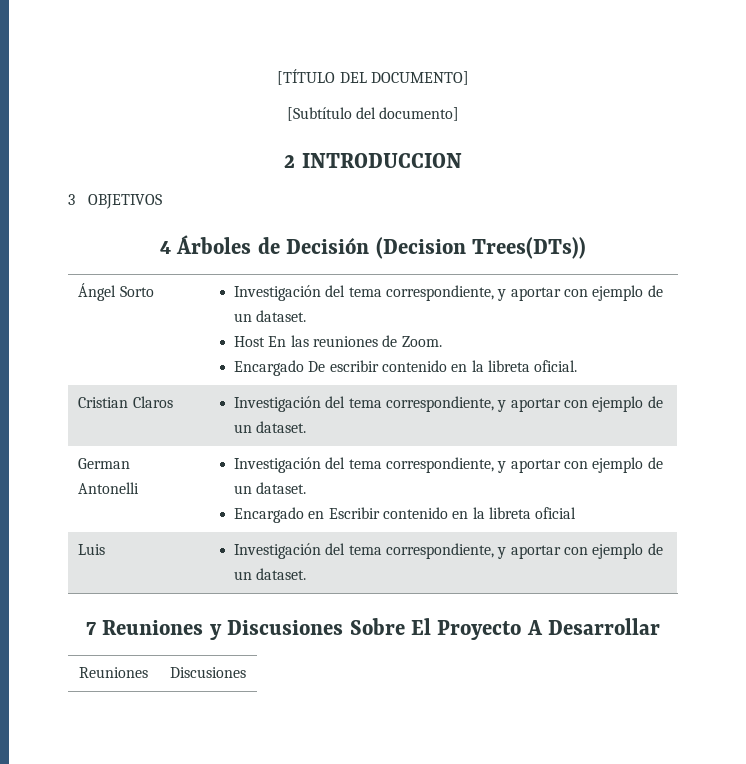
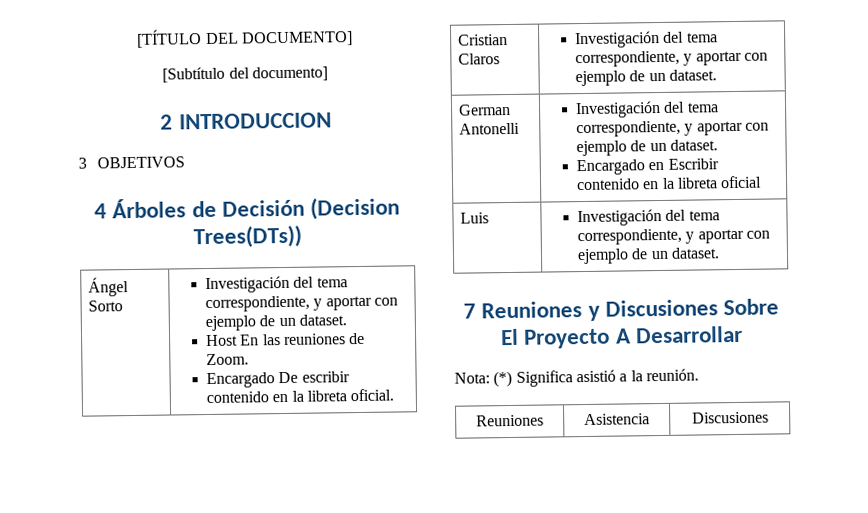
- Reuniones | Discusiones
+ Nota: (*) Significa asistió a la reunión.
+ Reuniones | Asistencia | Discusiones

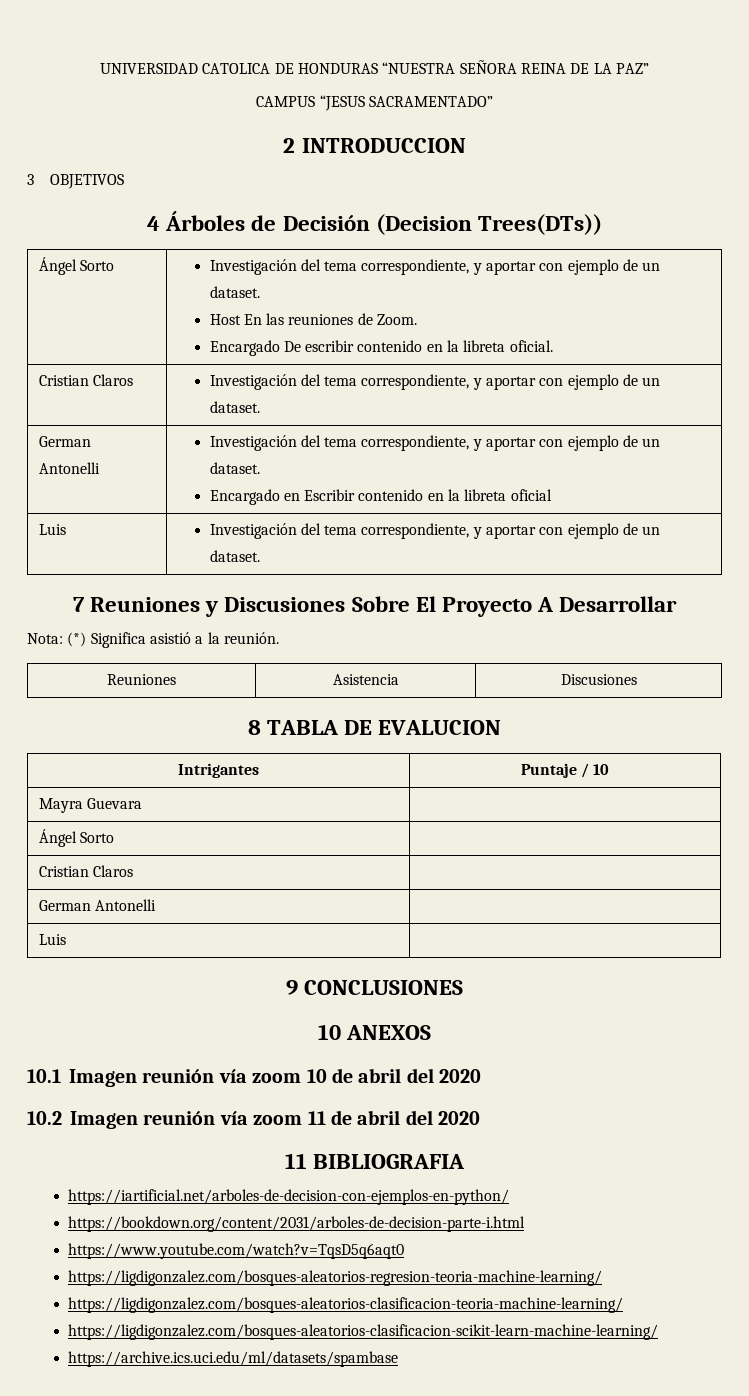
- [TÍTULO DEL DOCUMENTO]
- [Subtítulo del documento]
+ UNIVERSIDAD CATOLICA DE HONDURAS “NUESTRA SEÑORA REINA DE LA PAZ”
+ CAMPUS “JESUS SACRAMENTADO”
+ 8 TABLA DE EVALUCION
+ Intrigantes | Puntaje / 10
+ Mayra Guevara |
+ Ángel Sorto |
+ Cristian Claros |
+ German Antonelli |
+ Luis |
+ 9 CONCLUSIONES
+ 10 ANEXOS
+ 10.1 Imagen reunión vía zoom 10 de abril del 2020
+ 10.2 Imagen reunión vía zoom 11 de abril del 2020
+ 11 BIBLIOGRAFIA
+ https://iartificial.net/arboles-de-decision-con-ejemplos-en-python/
+ https://bookdown.org/content/2031/arboles-de-decision-parte-i.html
+ https://www.youtube.com/watch?v=TqsD5q6aqt0
+ https://ligdigonzalez.com/bosques-aleatorios-regresion-teoria-machine-learning/
+ https://ligdigonzalez.com/bosques-aleatorios-clasificacion-teoria-machine-learning/
+ https://ligdigonzalez.com/bosques-aleatorios-clasificacion-scikit-learn-machine-learning/
+ https://archive.ics.uci.edu/ml/datasets/spambase

